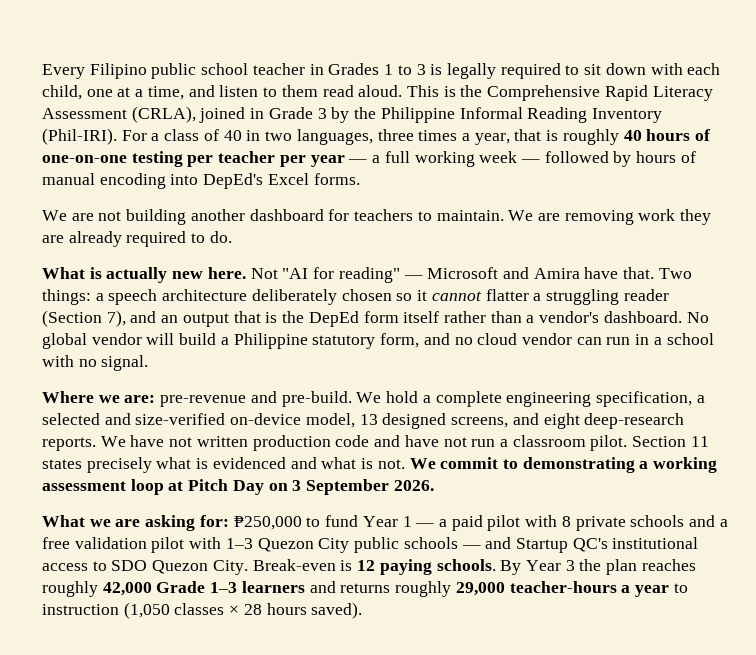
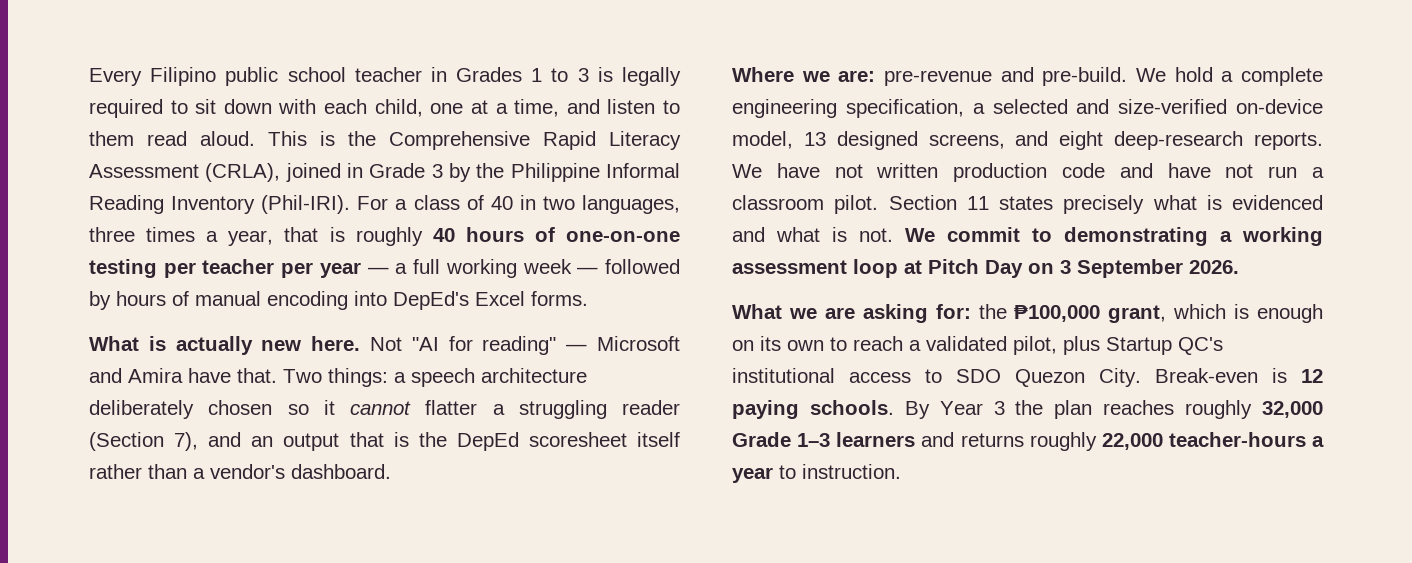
- We are not building another dashboard for teachers to maintain. We are removing work they are already required to do.
- Two things: a speech architecture deliberately chosen so it cannot flatter a struggling reader (Section 7), and an output that is the DepEd form itself rather than a vendor's dashboard. No global vendor will build a Philippine statutory form, and no cloud vendor can run in a school with no signal.
+ Two things: a speech architecture deliberately chosen so it cannot flatter a struggling reader (Section 7), and an output that is the DepEd scoresheet itself rather than a vendor's dashboard.
- What we are asking for: ₱250,000 to fund Year 1 — a paid pilot with 8 private schools and a free validation pilot with 1–3 Quezon City public schools — and Startup QC's institutional access to SDO Quezon City.
+ What we are asking for: the ₱100,000 grant, which is enough on its own to reach a validated pilot, plus Startup QC's institutional access to SDO Quezon City.
- By Year 3 the plan reaches roughly 42,000 Grade 1–3 learners and returns roughly 29,000 teacher-hours a year to instruction (1,050 classes × 28 hours saved).
+ By Year 3 the plan reaches roughly 32,000 Grade 1–3 learners and returns roughly 22,000 teacher-hours a year to instruction.

